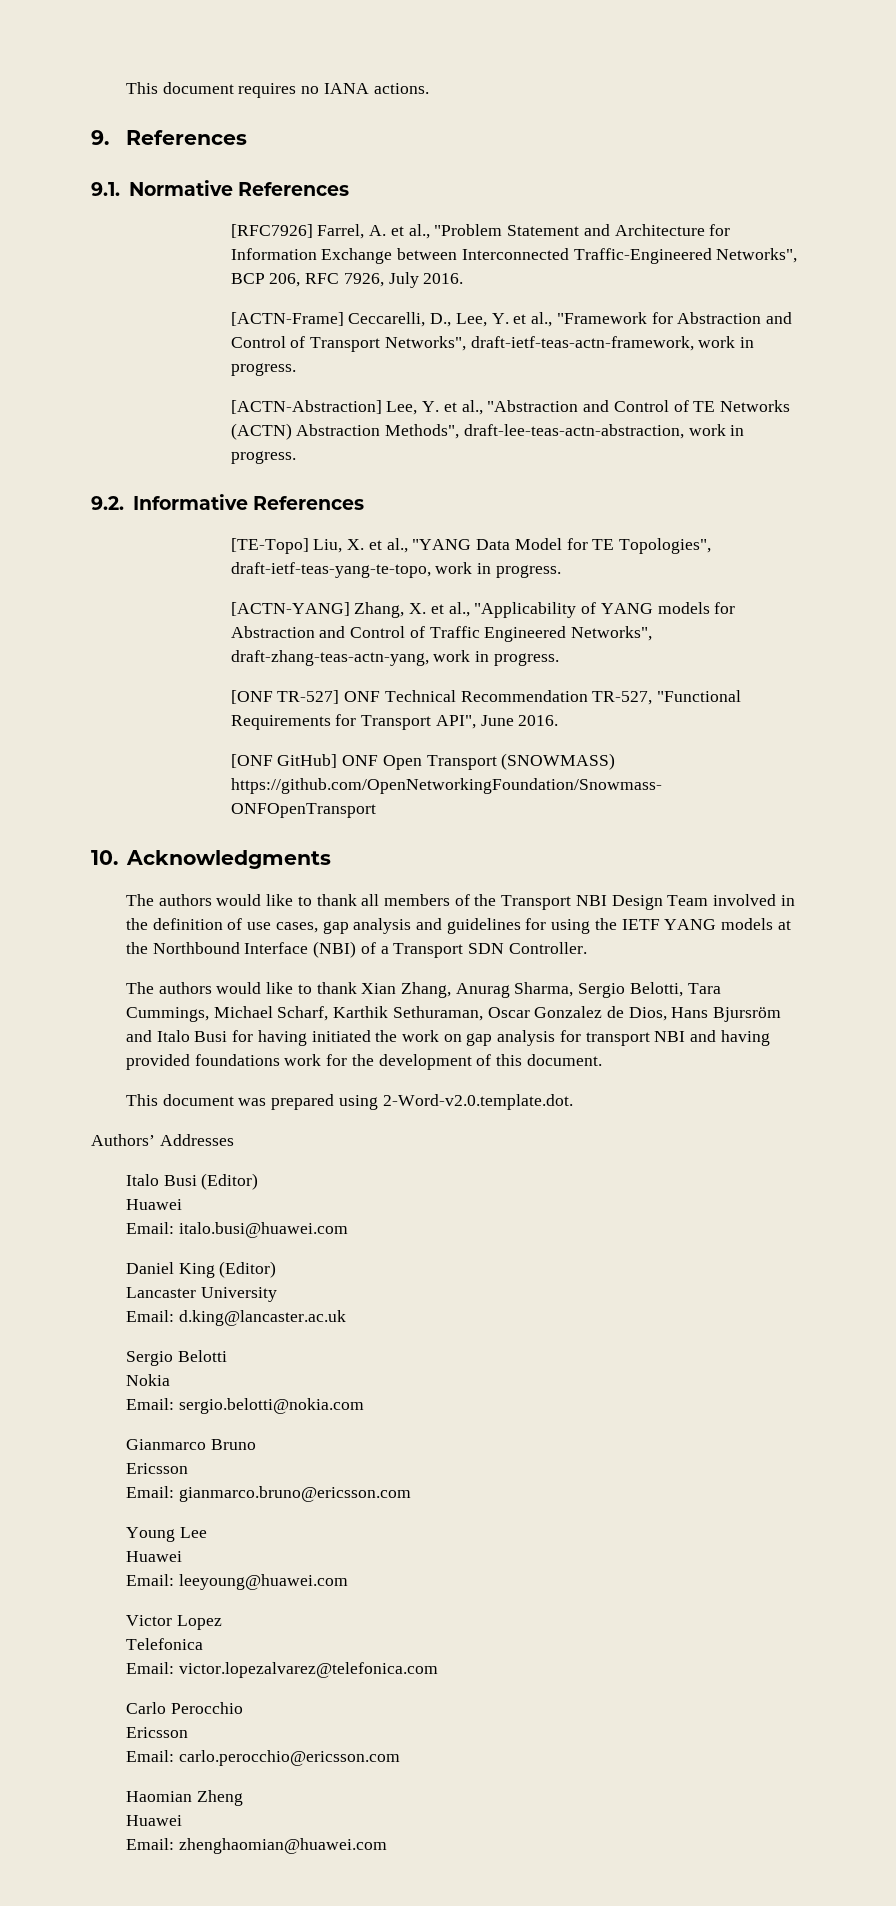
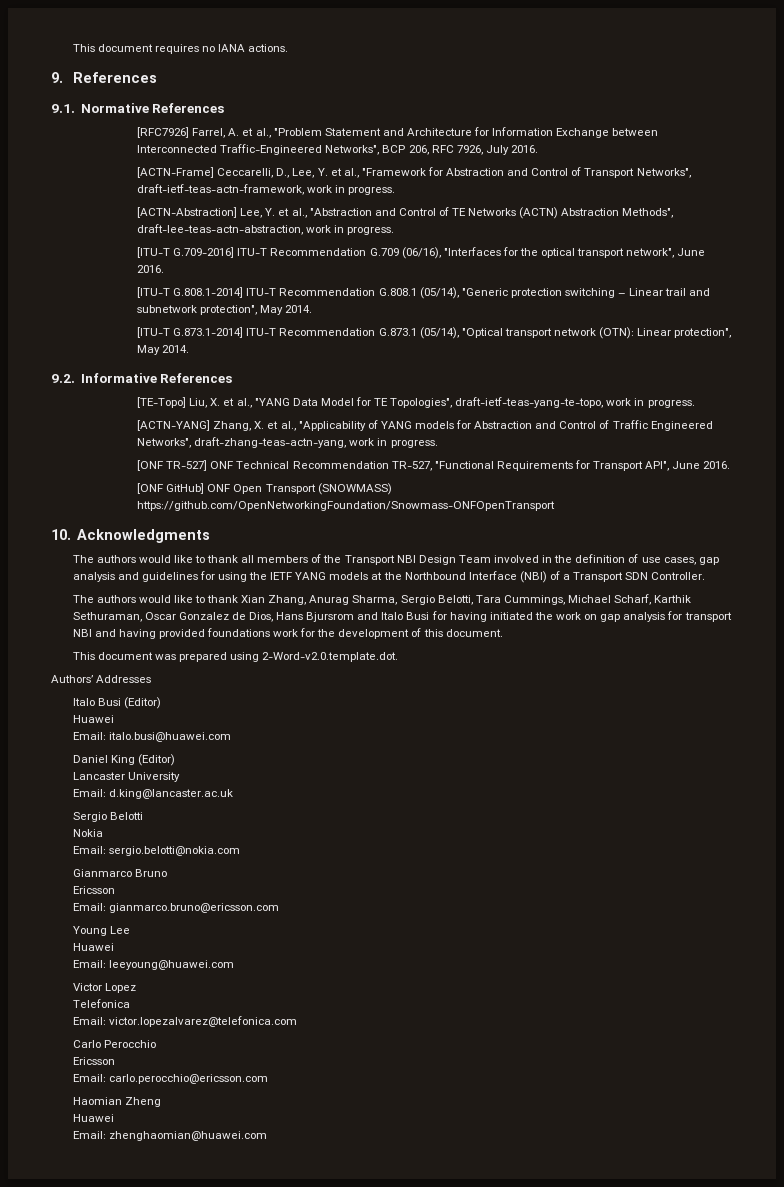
+ [ITU-T G.709-2016] ITU-T Recommendation G.709 (06/16), "Interfaces for the optical transport network", June 2016.
+ [ITU-T G.808.1-2014] ITU-T Recommendation G.808.1 (05/14), "Generic protection switching – Linear trail and subnetwork protection", May 2014.
+ [ITU-T G.873.1-2014] ITU-T Recommendation G.873.1 (05/14), "Optical transport network (OTN): Linear protection", May 2014.
- The authors would like to thank Xian Zhang, Anurag Sharma, Sergio Belotti, Tara Cummings, Michael Scharf, Karthik Sethuraman, Oscar Gonzalez de Dios, Hans Bjursröm and Italo Busi for having initiated the work on gap analysis for transport NBI and having provided foundations work for the development of this document.
+ The authors would like to thank Xian Zhang, Anurag Sharma, Sergio Belotti, Tara Cummings, Michael Scharf, Karthik Sethuraman, Oscar Gonzalez de Dios, Hans Bjursrom and Italo Busi for having initiated the work on gap analysis for transport NBI and having provided foundations work for the development of this document.

